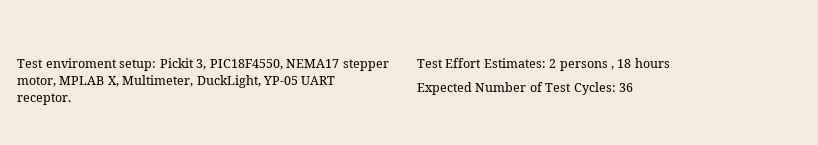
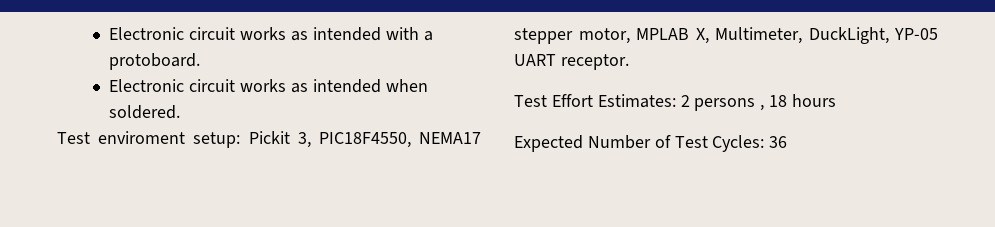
+ Electronic circuit works as intended with a protoboard.
+ Electronic circuit works as intended when soldered.

